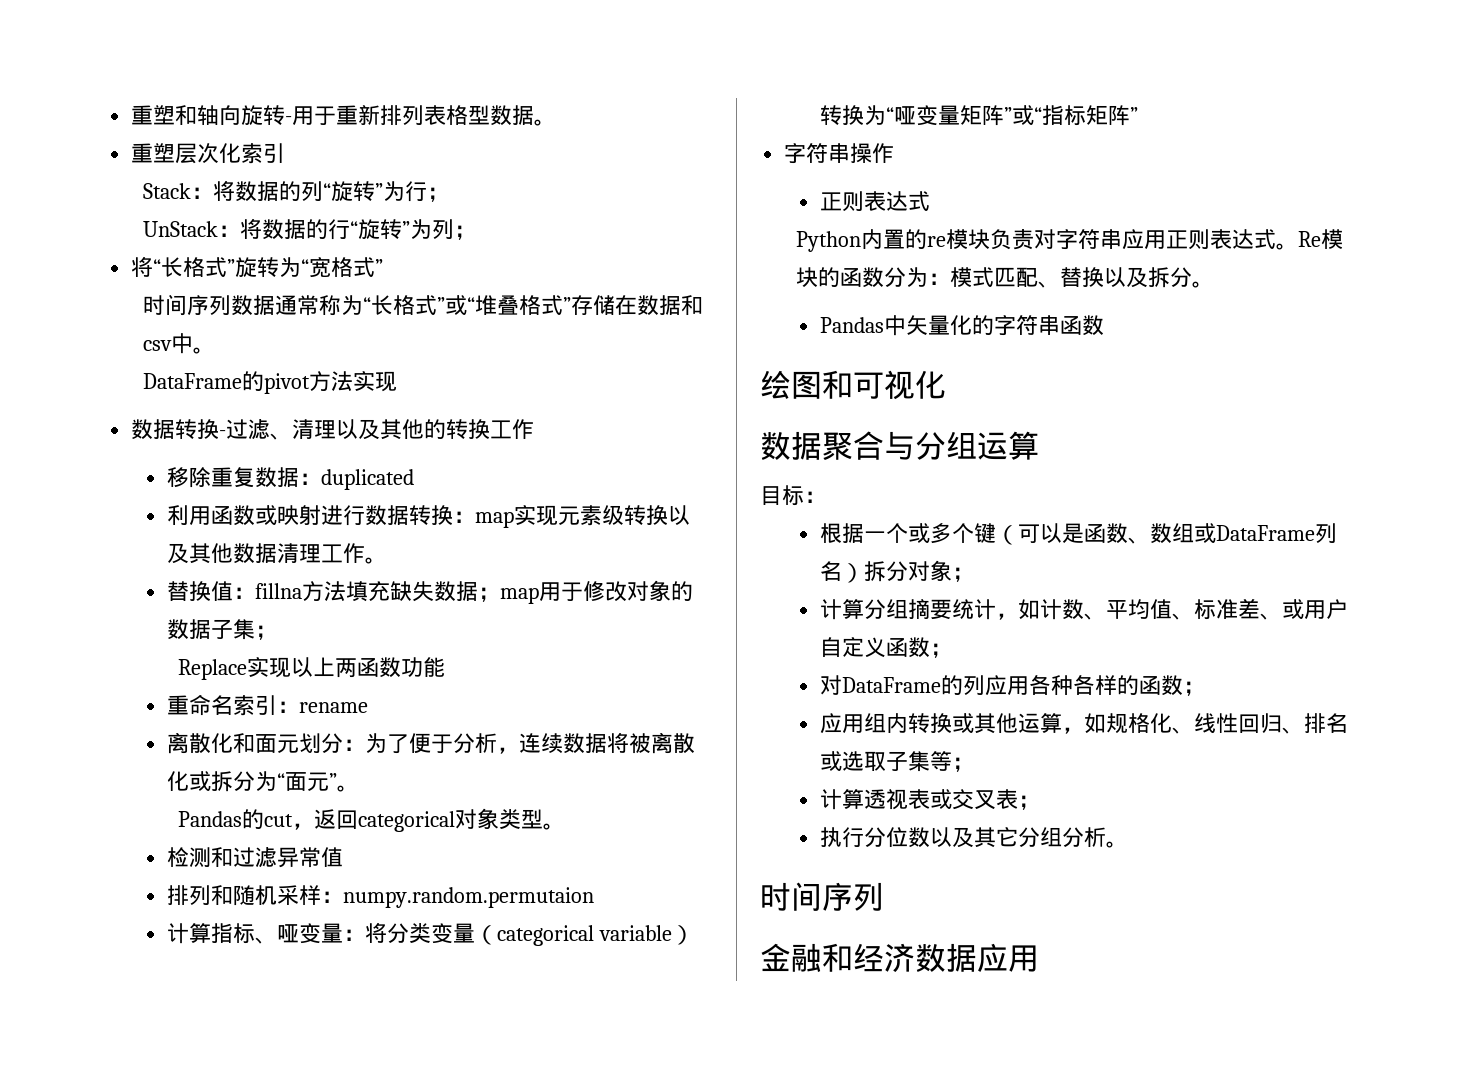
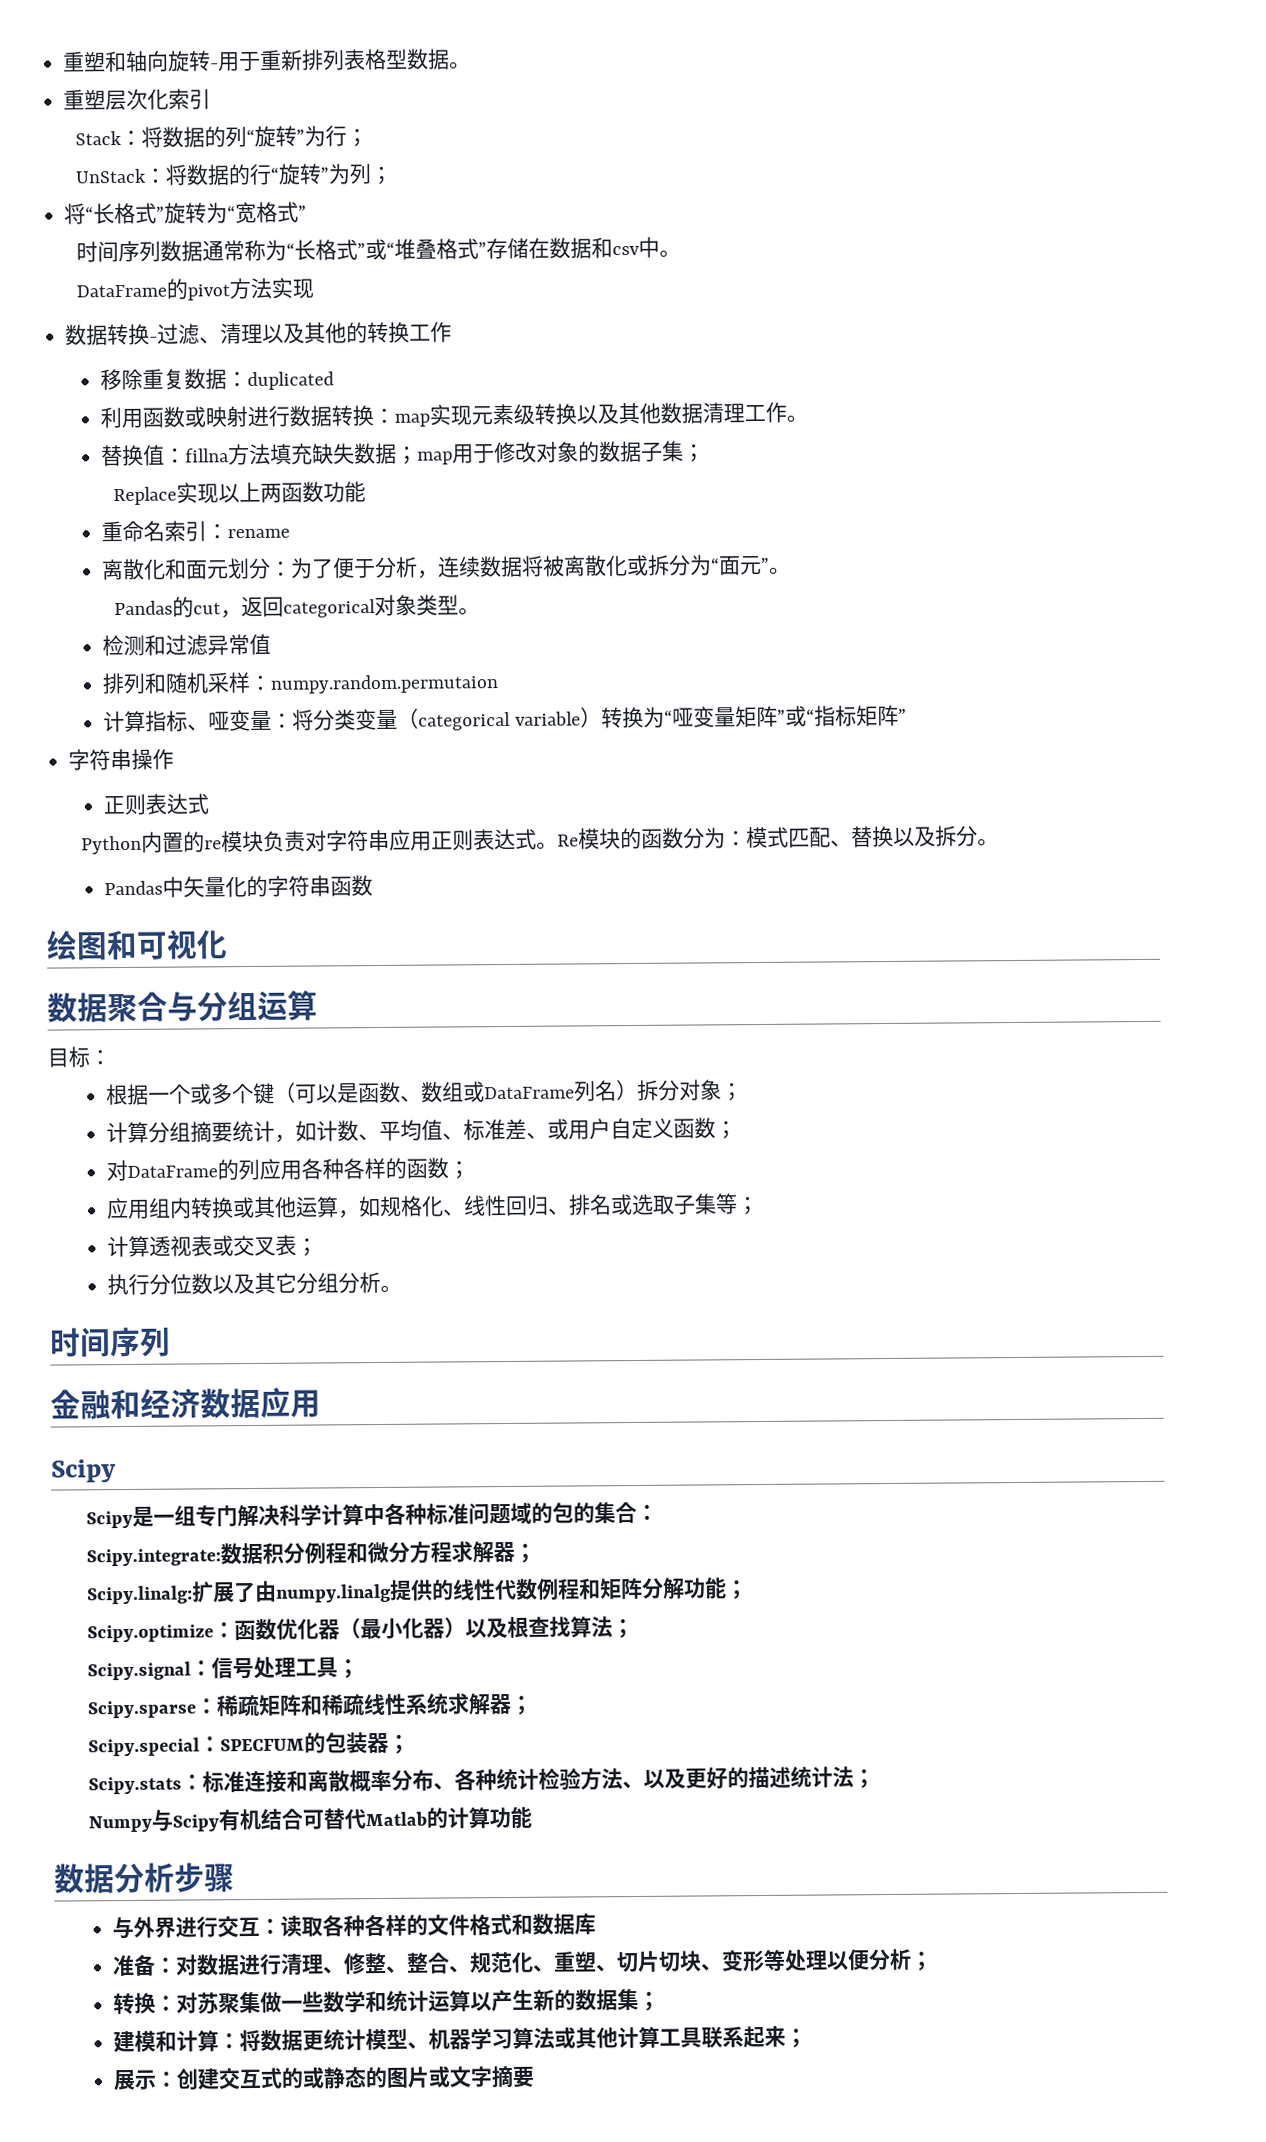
  金融和经济数据应用
+ Scipy
+ Scipy是一组专门解决科学计算中各种标准问题域的包的集合：
+ Scipy.integrate:数据积分例程和微分方程求解器；
+ Scipy.linalg:扩展了由numpy.linalg提供的线性代数例程和矩阵分解功能；
+ Scipy.optimize：函数优化器（最小化器）以及根查找算法；
+ Scipy.signal：信号处理工具；
+ Scipy.sparse：稀疏矩阵和稀疏线性系统求解器；
+ Scipy.special：SPECFUM的包装器；
+ Scipy.stats：标准连接和离散概率分布、各种统计检验方法、以及更好的描述统计法；
+ Numpy与Scipy有机结合可替代Matlab的计算功能
+ 数据分析步骤
+ 与外界进行交互：读取各种各样的文件格式和数据库
+ 准备：对数据进行清理、修整、整合、规范化、重塑、切片切块、变形等处理以便分析；
+ 转换：对苏聚集做一些数学和统计运算以产生新的数据集；
+ 建模和计算：将数据更统计模型、机器学习算法或其他计算工具联系起来；
+ 展示：创建交互式的或静态的图片或文字摘要

